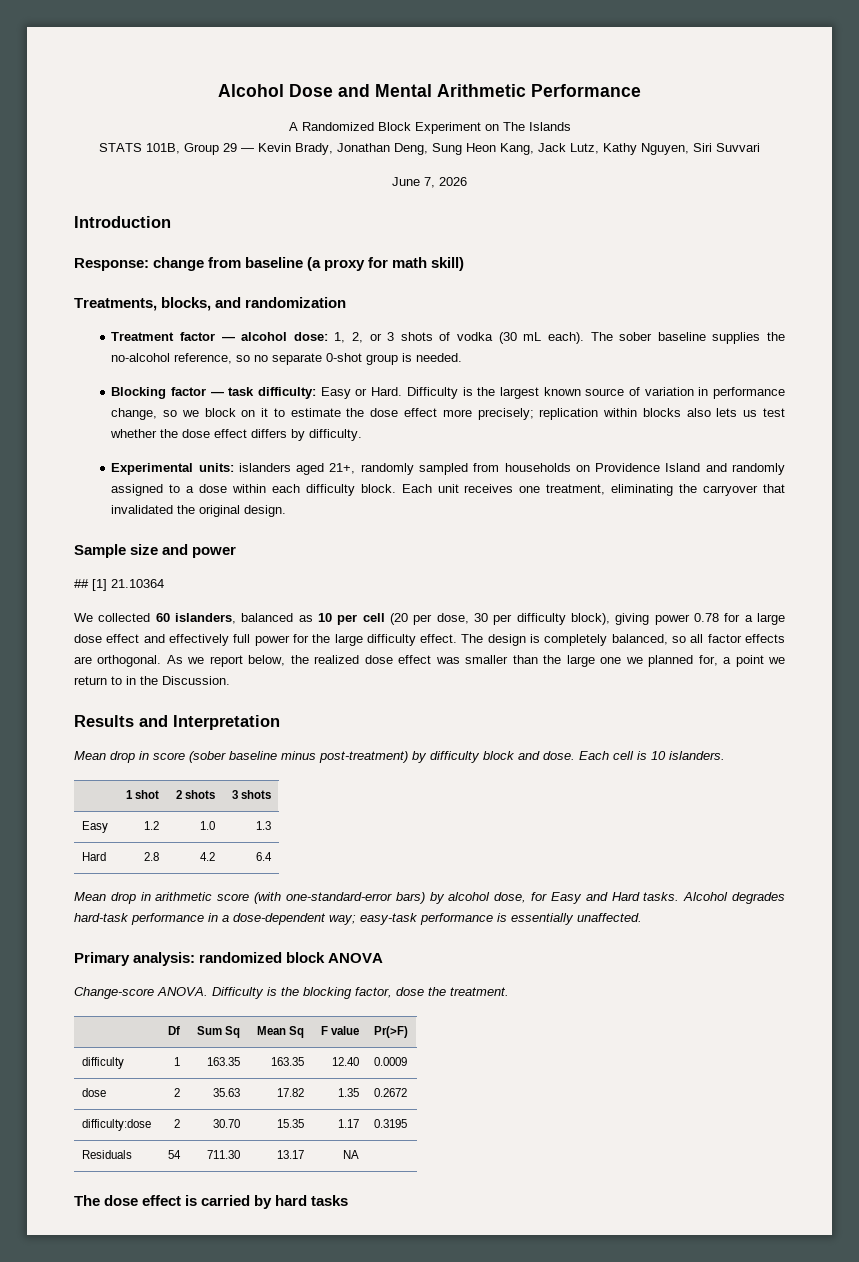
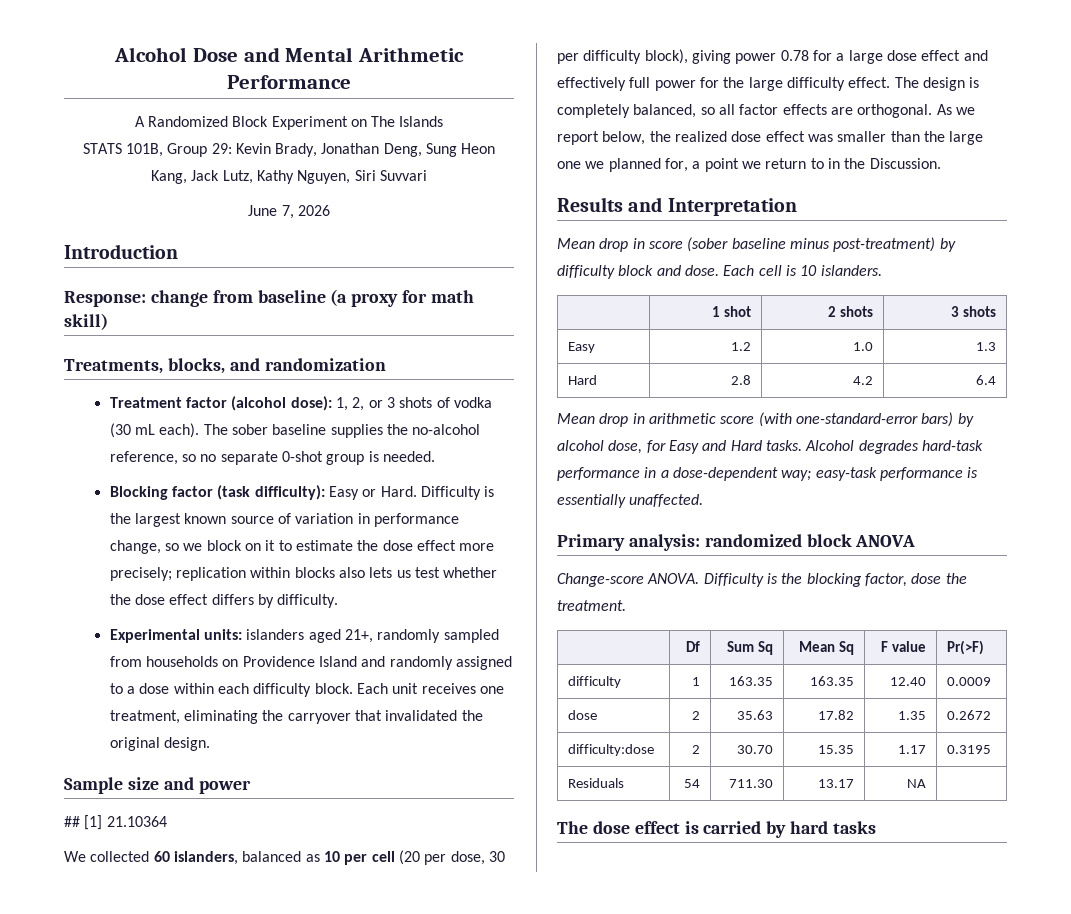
- STATS 101B, Group 29 — Kevin Brady, Jonathan Deng, Sung Heon Kang, Jack Lutz, Kathy Nguyen, Siri Suvvari
+ STATS 101B, Group 29: Kevin Brady, Jonathan Deng, Sung Heon Kang, Jack Lutz, Kathy Nguyen, Siri Suvvari
- Treatment factor — alcohol dose: 1, 2, or 3 shots of vodka (30 mL each).
+ Treatment factor (alcohol dose): 1, 2, or 3 shots of vodka (30 mL each).
- Blocking factor — task difficulty: Easy or Hard.
+ Blocking factor (task difficulty): Easy or Hard.

